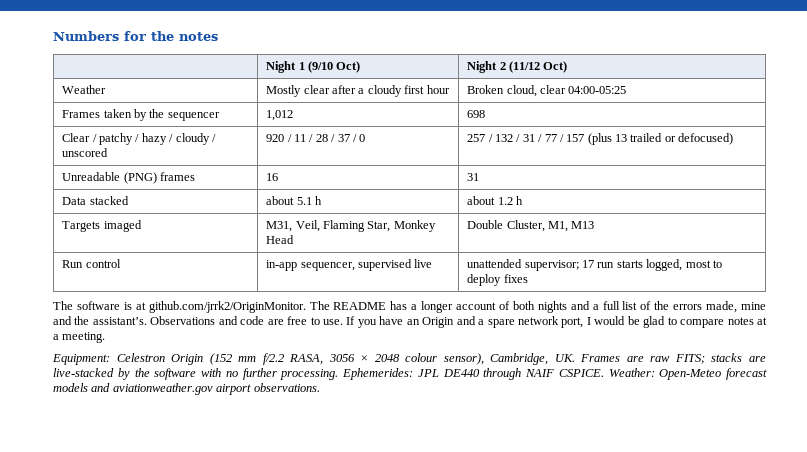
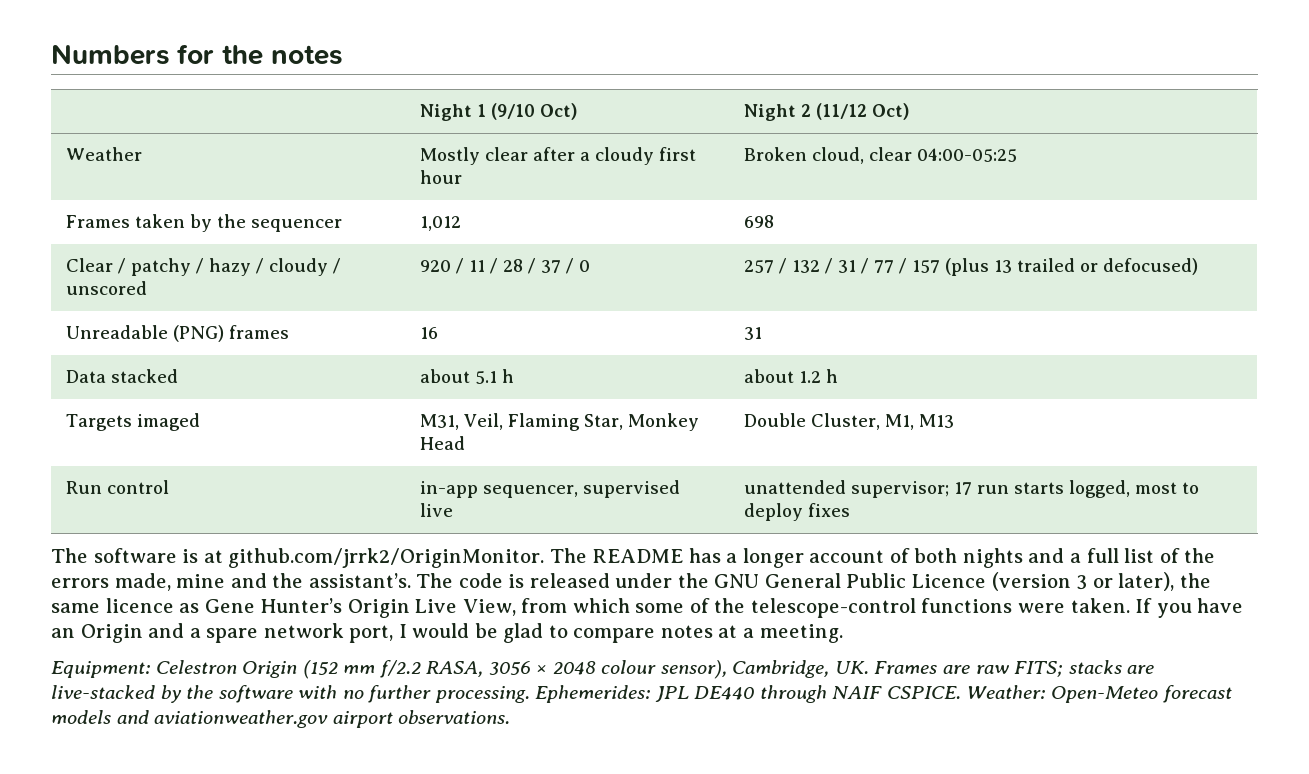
- Observations and code are free to use.
+ The code is released under the GNU General Public Licence (version 3 or later), the same licence as Gene Hunter’s Origin Live View, from which some of the telescope-control functions were taken.

